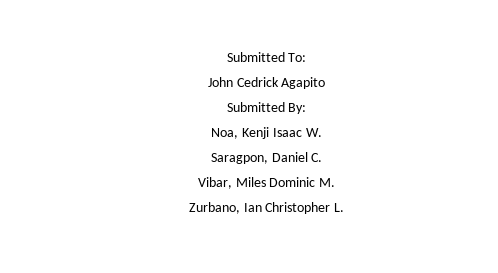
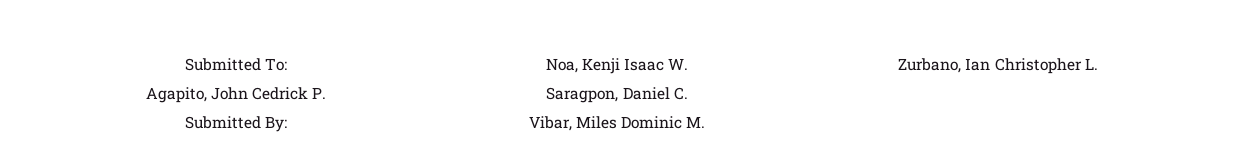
- John Cedrick Agapito
+ Agapito, John Cedrick P.

